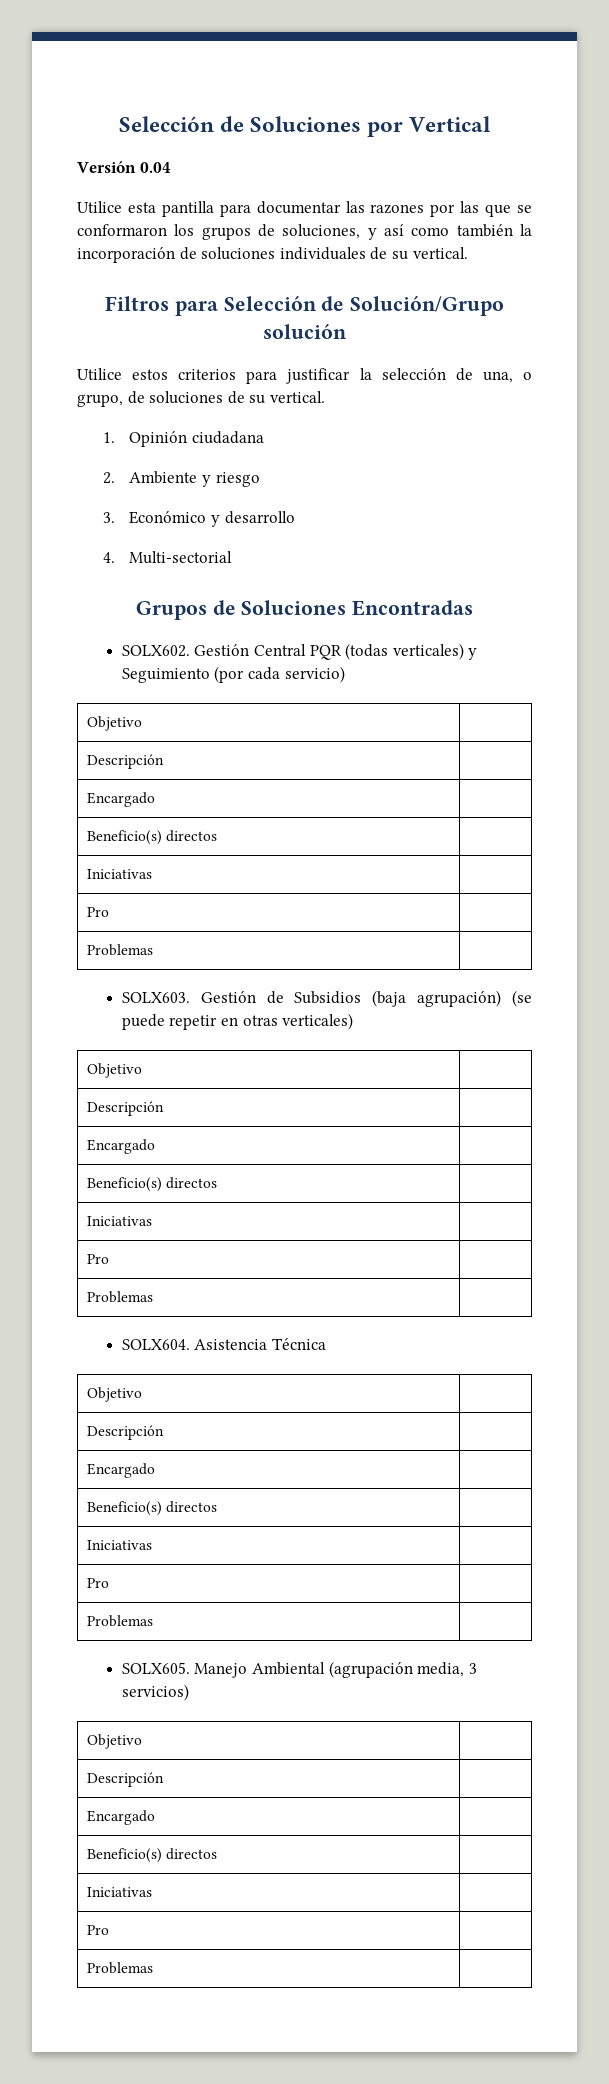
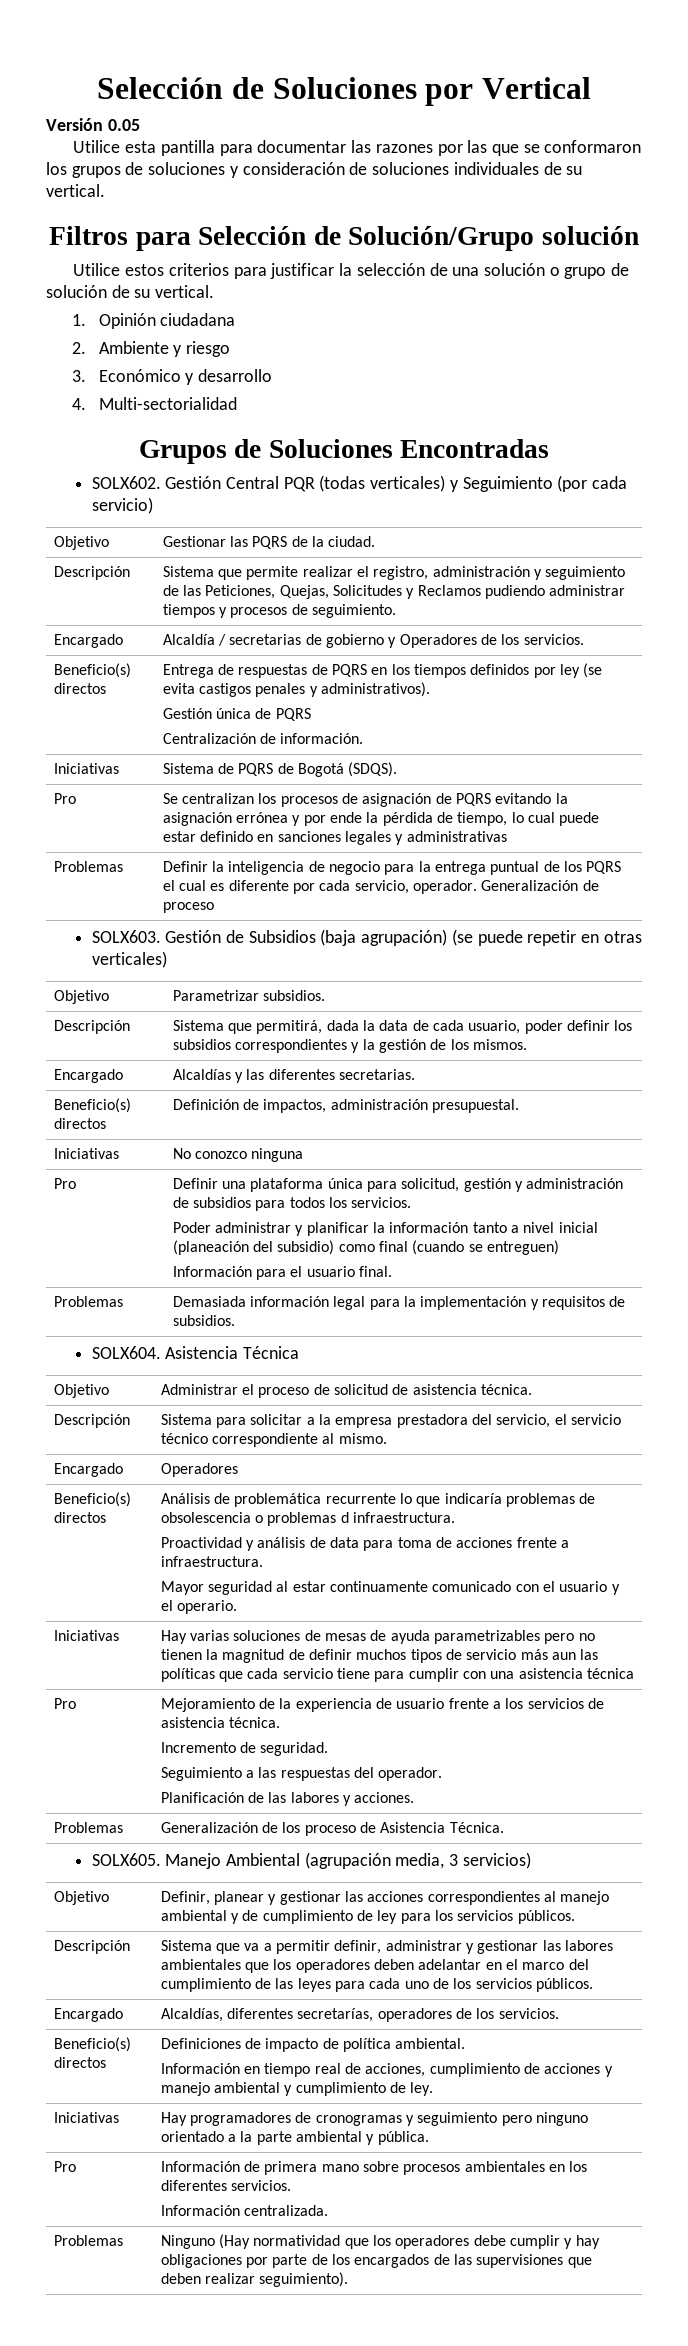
- Versión 0.04
+ Versión 0.05
- Utilice esta pantilla para documentar las razones por las que se conformaron los grupos de soluciones, y así como también la incorporación de soluciones individuales de su vertical.
+ Utilice esta pantilla para documentar las razones por las que se conformaron los grupos de soluciones y consideración de soluciones individuales de su vertical.
- Utilice estos criterios para justificar la selección de una, o grupo, de soluciones de su vertical.
+ Utilice estos criterios para justificar la selección de una solución o grupo de solución de su vertical.
- 4. Multi-sectorial
+ 4. Multi-sectorialidad
  Gestión Central PQR (todas verticales) y Seguimiento (por cada servicio)
- Objetivo |
- Descripción |
- Encargado |
- Beneficio(s) directos |
- Iniciativas |
- Pro |
- Problemas |
+ Objetivo | Gestionar las PQRS de la ciudad.
+ Descripción | Sistema que permite realizar el registro, administración y seguimiento de las Peticiones, Quejas, Solicitudes y Reclamos pudiendo administrar tiempos y procesos de seguimiento.
+ Encargado | Alcaldía / secretarias de gobierno y Operadores de los servicios.
+ Beneficio(s) directos | Entrega de respuestas de PQRS en los tiempos definidos por ley (se evita castigos penales y administrativos).
+ Gestión única de PQRS
+ Centralización de información.
+ Iniciativas | Sistema de PQRS de Bogotá (SDQS).
+ Pro | Se centralizan los procesos de asignación de PQRS evitando la asignación errónea y por ende la pérdida de tiempo, lo cual puede estar definido en sanciones legales y administrativas
+ Problemas | Definir la inteligencia de negocio para la entrega puntual de los PQRS el cual es diferente por cada servicio, operador. Generalización de proceso
  Gestión de Subsidios (baja agrupación) (se puede repetir en otras verticales)
- Objetivo |
- Descripción |
- Encargado |
- Beneficio(s) directos |
- Iniciativas |
- Pro |
- Problemas |
+ Objetivo | Parametrizar subsidios.
+ Descripción | Sistema que permitirá, dada la data de cada usuario, poder definir los subsidios correspondientes y la gestión de los mismos.
+ Encargado | Alcaldías y las diferentes secretarias.
+ Beneficio(s) directos | Definición de impactos, administración presupuestal.
+ Iniciativas | No conozco ninguna
+ Pro | Definir una plataforma única para solicitud, gestión y administración de subsidios para todos los servicios.
+ Poder administrar y planificar la información tanto a nivel inicial (planeación del subsidio) como final (cuando se entreguen)
+ Información para el usuario final.
+ Problemas | Demasiada información legal para la implementación y requisitos de subsidios.
  SOLX604. Asistencia Técnica
- Objetivo |
- Descripción |
- Encargado |
- Beneficio(s) directos |
- Iniciativas |
- Pro |
- Problemas |
+ Objetivo | Administrar el proceso de solicitud de asistencia técnica.
+ Descripción | Sistema para solicitar a la empresa prestadora del servicio, el servicio técnico correspondiente al mismo.
+ Encargado | Operadores
+ Beneficio(s) directos | Análisis de problemática recurrente lo que indicaría problemas de obsolescencia o problemas d infraestructura.
+ Proactividad y análisis de data para toma de acciones frente a infraestructura.
+ Mayor seguridad al estar continuamente comunicado con el usuario y el operario.
+ Iniciativas | Hay varias soluciones de mesas de ayuda parametrizables pero no tienen la magnitud de definir muchos tipos de servicio más aun las políticas que cada servicio tiene para cumplir con una asistencia técnica
+ Pro | Mejoramiento de la experiencia de usuario frente a los servicios de asistencia técnica.
+ Incremento de seguridad.
+ Seguimiento a las respuestas del operador.
+ Planificación de las labores y acciones.
+ Problemas | Generalización de los proceso de Asistencia Técnica.
  Manejo Ambiental (agrupación media, 3 servicios)
- Objetivo |
- Descripción |
- Encargado |
- Beneficio(s) directos |
- Iniciativas |
- Pro |
- Problemas |
+ Objetivo | Definir, planear y gestionar las acciones correspondientes al manejo ambiental y de cumplimiento de ley para los servicios públicos.
+ Descripción | Sistema que va a permitir definir, administrar y gestionar las labores ambientales que los operadores deben adelantar en el marco del cumplimiento de las leyes para cada uno de los servicios públicos.
+ Encargado | Alcaldías, diferentes secretarías, operadores de los servicios.
+ Beneficio(s) directos | Definiciones de impacto de política ambiental.
+ Información en tiempo real de acciones, cumplimiento de acciones y manejo ambiental y cumplimiento de ley.
+ Iniciativas | Hay programadores de cronogramas y seguimiento pero ninguno orientado a la parte ambiental y pública.
+ Pro | Información de primera mano sobre procesos ambientales en los diferentes servicios.
+ Información centralizada.
+ Problemas | Ninguno (Hay normatividad que los operadores debe cumplir y hay obligaciones por parte de los encargados de las supervisiones que deben realizar seguimiento).

